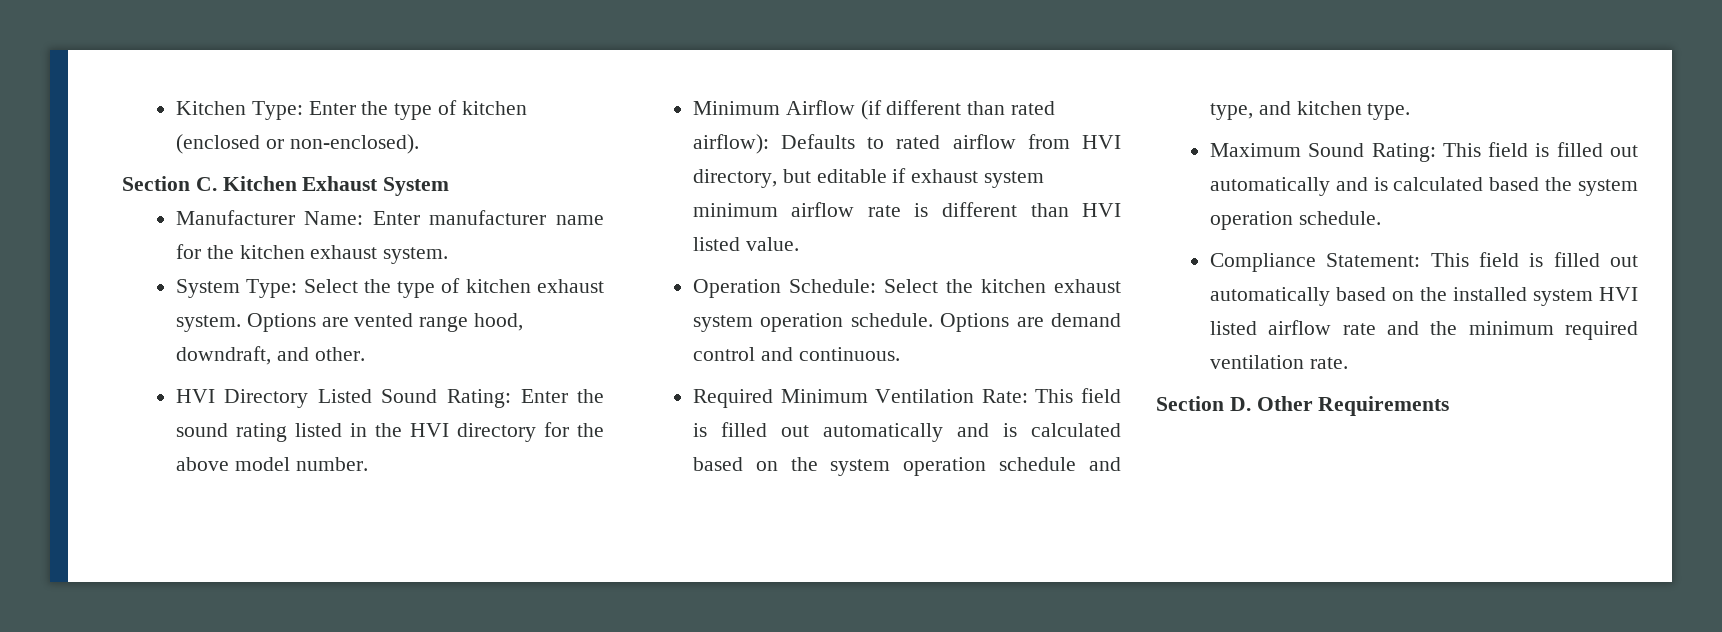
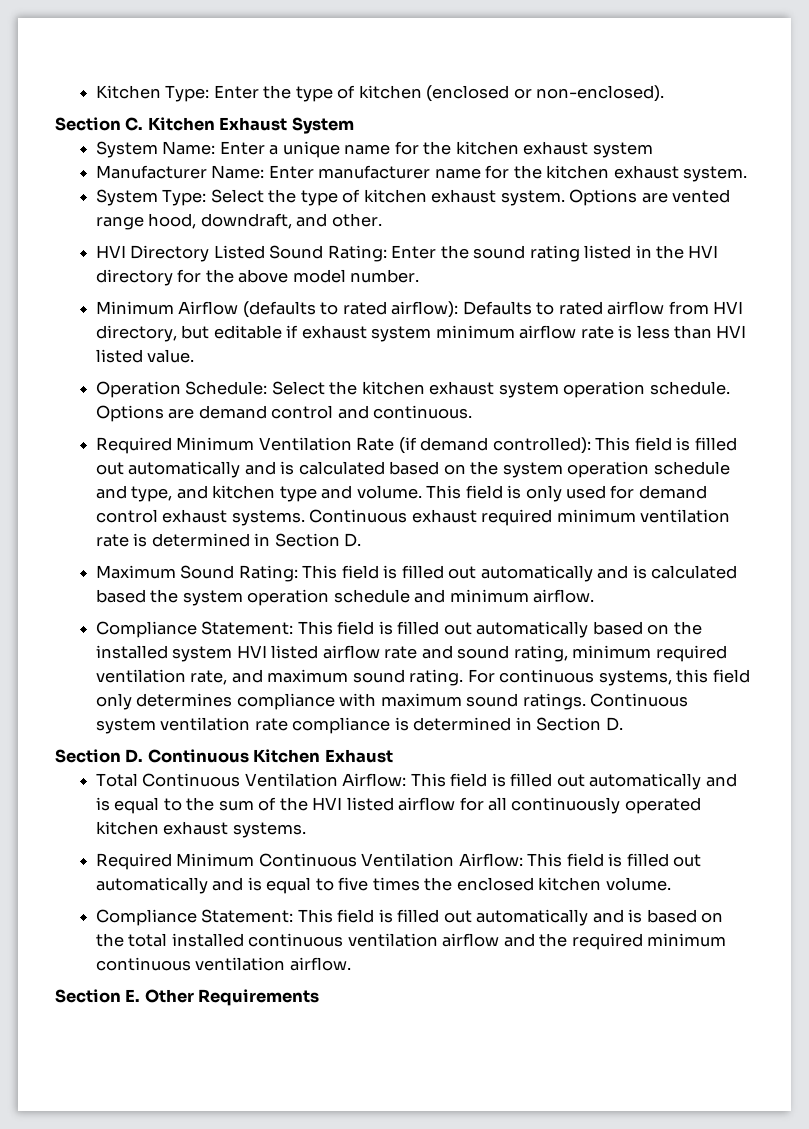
+ System Name: Enter a unique name for the kitchen exhaust system
- Minimum Airflow (if different than rated airflow): Defaults to rated airflow from HVI directory, but editable if exhaust system minimum airflow rate is different than HVI listed value.
+ Minimum Airflow (defaults to rated airflow): Defaults to rated airflow from HVI directory, but editable if exhaust system minimum airflow rate is less than HVI listed value.
- Required Minimum Ventilation Rate: This field is filled out automatically and is calculated based on the system operation schedule and type, and kitchen type.
+ Required Minimum Ventilation Rate (if demand controlled): This field is filled out automatically and is calculated based on the system operation schedule and type, and kitchen type and volume. This field is only used for demand control exhaust systems. Continuous exhaust required minimum ventilation rate is determined in Section D.
- Maximum Sound Rating: This field is filled out automatically and is calculated based the system operation schedule.
+ Maximum Sound Rating: This field is filled out automatically and is calculated based the system operation schedule and minimum airflow.
- Compliance Statement: This field is filled out automatically based on the installed system HVI listed airflow rate and the minimum required ventilation rate.
- Section D. Other Requirements
+ Compliance Statement: This field is filled out automatically based on the installed system HVI listed airflow rate and sound rating, minimum required ventilation rate, and maximum sound rating. For continuous systems, this field only determines compliance with maximum sound ratings. Continuous system ventilation rate compliance is determined in Section D.
+ Section D. Continuous Kitchen Exhaust
+ Total Continuous Ventilation Airflow: This field is filled out automatically and is equal to the sum of the HVI listed airflow for all continuously operated kitchen exhaust systems.
+ Required Minimum Continuous Ventilation Airflow: This field is filled out automatically and is equal to five times the enclosed kitchen volume.
+ Compliance Statement: This field is filled out automatically and is based on the total installed continuous ventilation airflow and the required minimum continuous ventilation airflow.
+ Section E. Other Requirements

